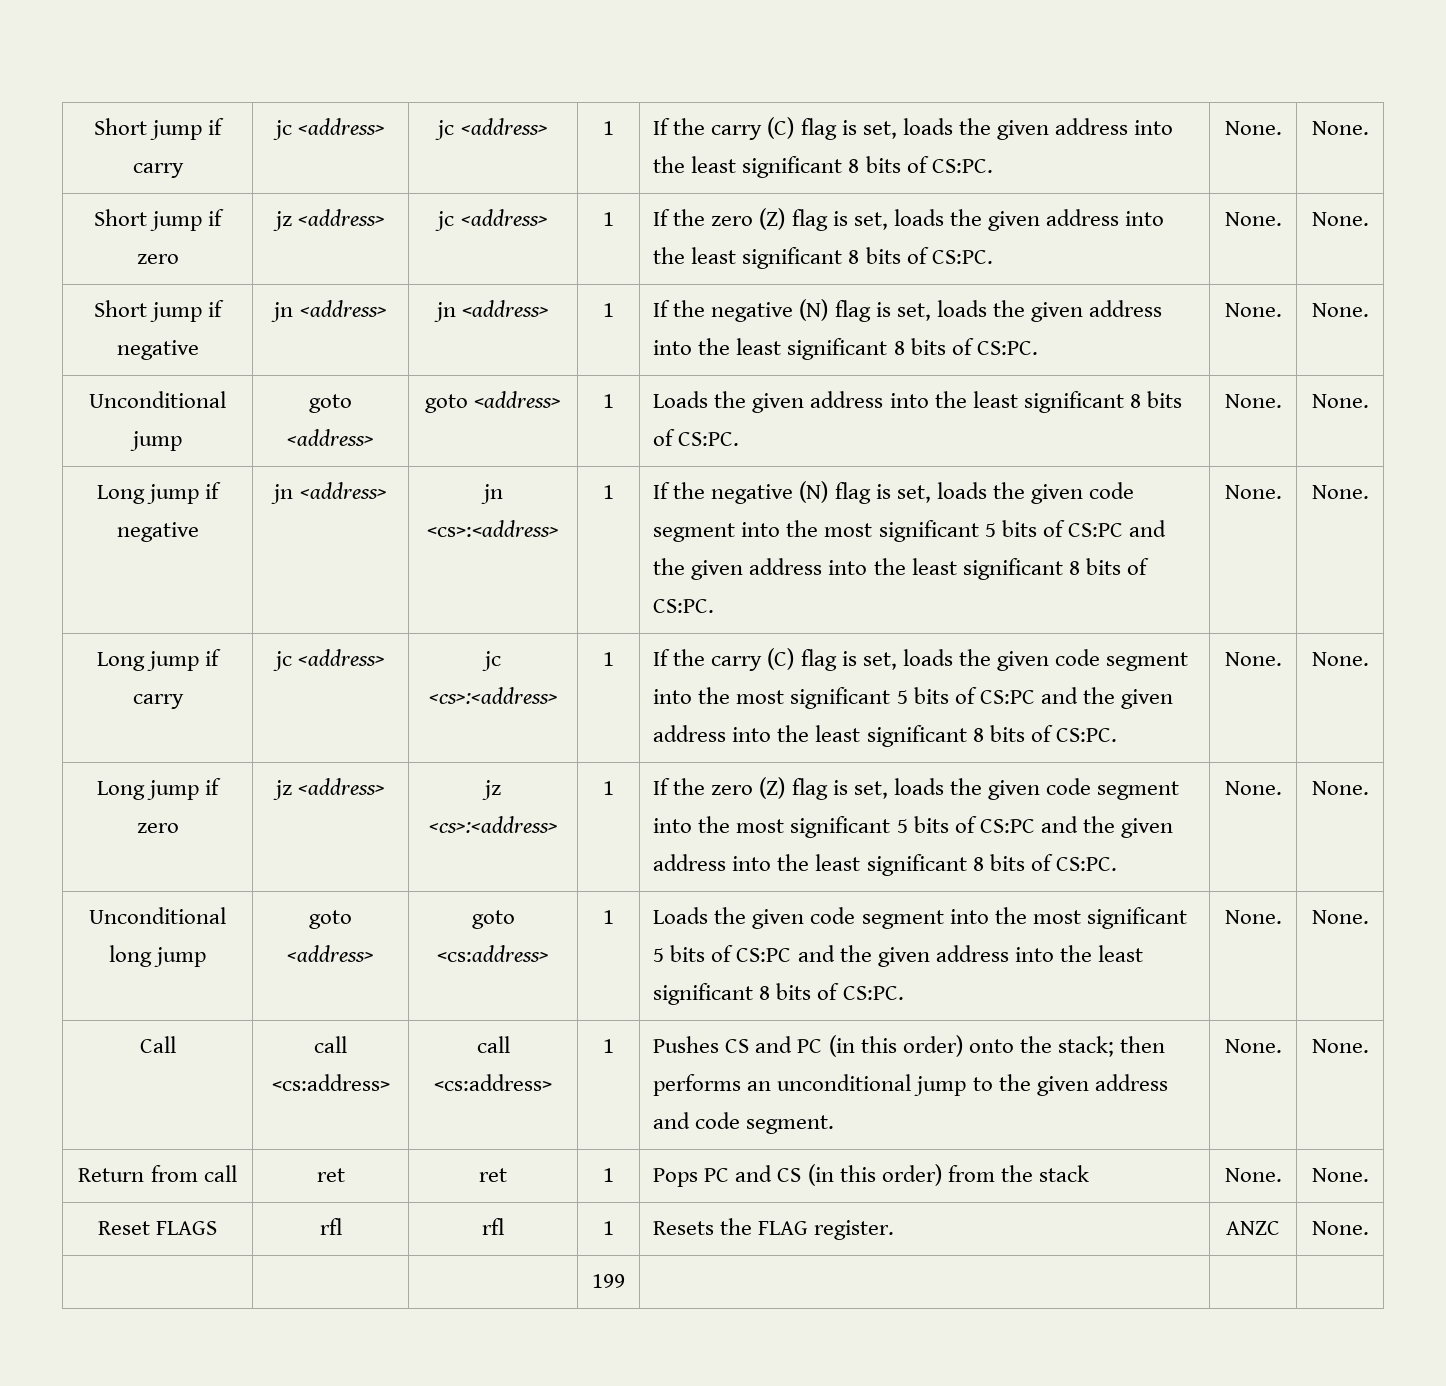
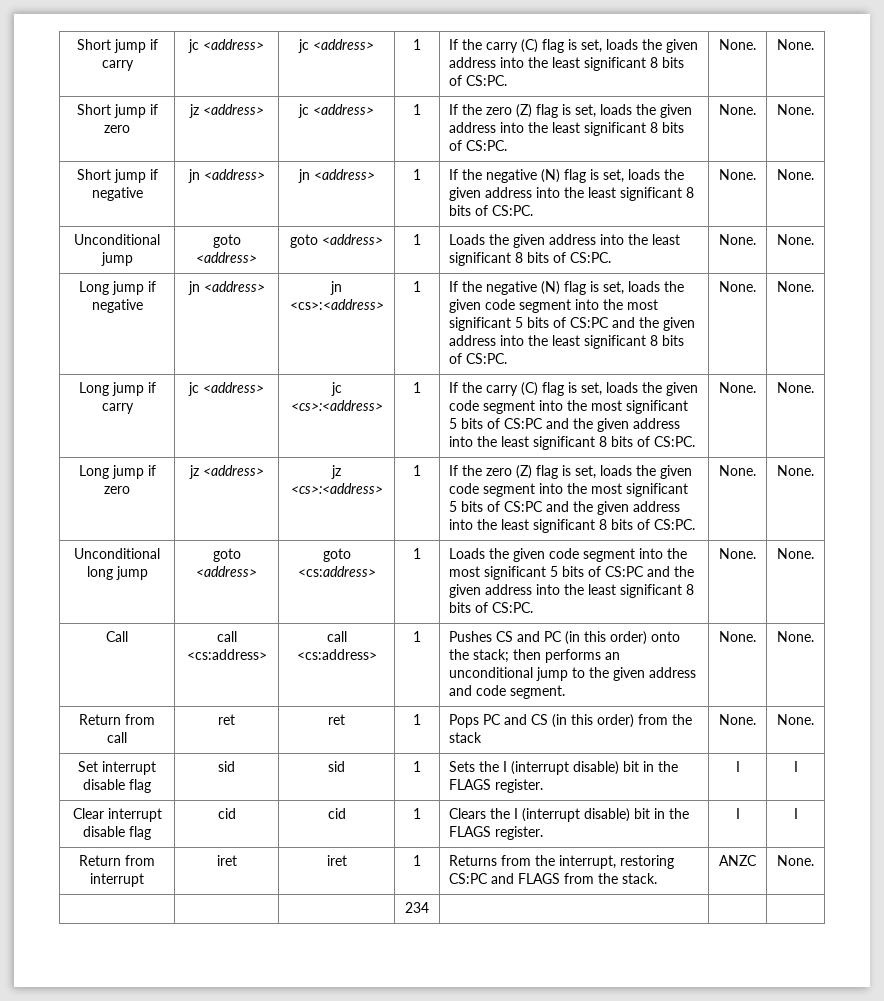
- Reset FLAGS | rfl | rfl | 1 | Resets the FLAG register. | ANZC | None.
+ Set interrupt disable flag | sid | sid | 1 | Sets the I (interrupt disable) bit in the FLAGS register. | I | I
+ Clear interrupt disable flag | cid | cid | 1 | Clears the I (interrupt disable) bit in the FLAGS register. | I | I
+ Return from interrupt | iret | iret | 1 | Returns from the interrupt, restoring CS:PC and FLAGS from the stack. | ANZC | None.
- | | | 199 | | |
+ | | | 234 | | |

